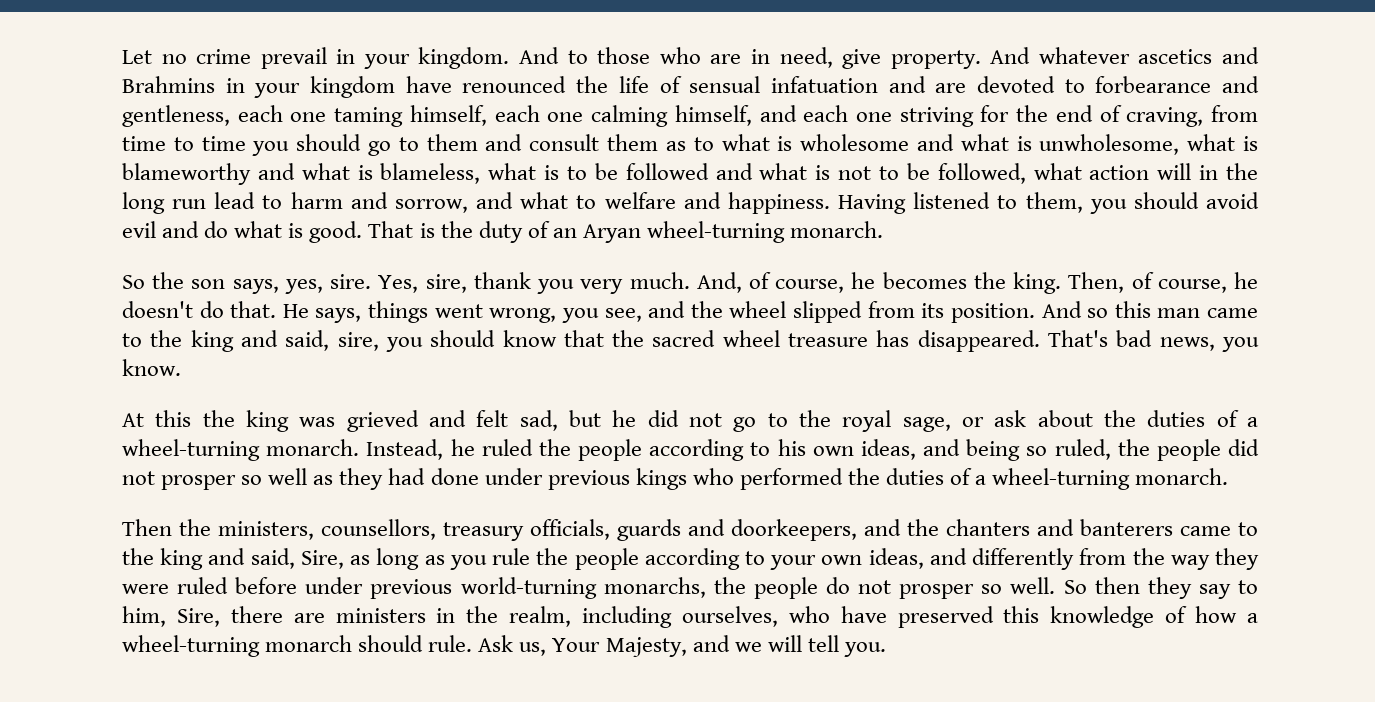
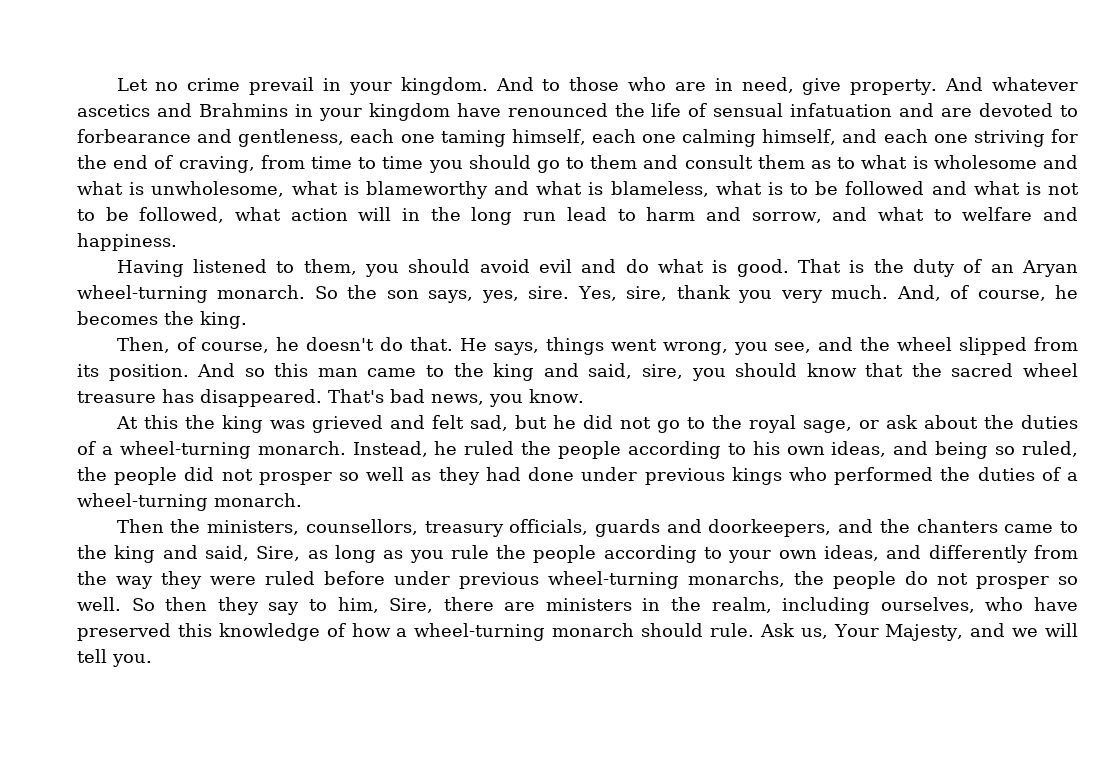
- And whatever ascetics and Brahmins in your kingdom have renounced the life of sensual infatuation and are devoted to forbearance and gentleness, each one taming himself, each one calming himself, and each one striving for the end of craving, from time to time you should go to them and consult them as to what is wholesome and what is unwholesome, what is blameworthy and what is blameless, what is to be followed and what is not to be followed, what action will in the long run lead to harm and sorrow, and what to welfare and happiness. Having listened to them, you should avoid evil and do what is good.
+ And whatever ascetics and Brahmins in your kingdom have renounced the life of sensual infatuation and are devoted to forbearance and gentleness, each one taming himself, each one calming himself, and each one striving for the end of craving, from time to time you should go to them and consult them as to what is wholesome and what is unwholesome, what is blameworthy and what is blameless, what is to be followed and what is not to be followed, what action will in the long run lead to harm and sorrow, and what to welfare and happiness.
+ Having listened to them, you should avoid evil and do what is good.
- That is the duty of an Aryan wheel-turning monarch.
- So the son says, yes, sire.
+ That is the duty of an Aryan wheel-turning monarch. So the son says, yes, sire.
- And, of course, he becomes the king. Then, of course, he doesn't do that.
+ And, of course, he becomes the king.
+ Then, of course, he doesn't do that.
- Then the ministers, counsellors, treasury officials, guards and doorkeepers, and the chanters and banterers came to the king and said, Sire, as long as you rule the people according to your own ideas, and differently from the way they were ruled before under previous world-turning monarchs, the people do not prosper so well.
+ Then the ministers, counsellors, treasury officials, guards and doorkeepers, and the chanters came to the king and said, Sire, as long as you rule the people according to your own ideas, and differently from the way they were ruled before under previous wheel-turning monarchs, the people do not prosper so well.

